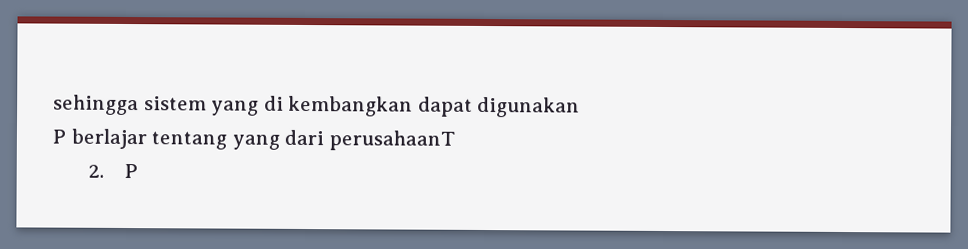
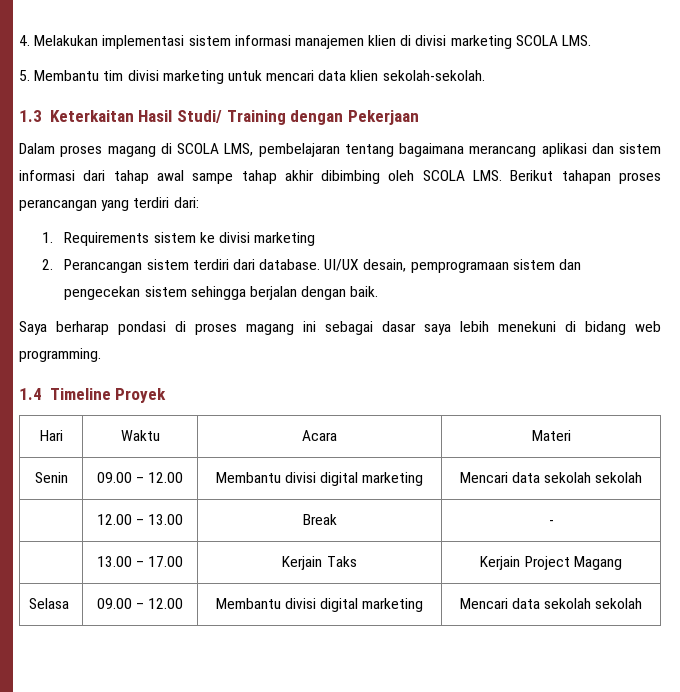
- sehingga sistem yang di kembangkan dapat digunakan
- P berlajar tentang yang dari perusahaanT
- 2. P
+ 4. Melakukan implementasi sistem informasi manajemen klien di divisi marketing SCOLA LMS.
+ 5. Membantu tim divisi marketing untuk mencari data klien sekolah-sekolah.
+ 1.3 Keterkaitan Hasil Studi/ Training dengan Pekerjaan
+ Dalam proses magang di SCOLA LMS, pembelajaran tentang bagaimana merancang aplikasi dan sistem informasi dari tahap awal sampe tahap akhir dibimbing oleh SCOLA LMS. Berikut tahapan proses perancangan yang terdiri dari:
+ 1. Requirements sistem ke divisi marketing
+ 2. Perancangan sistem terdiri dari database. UI/UX desain, pemprogramaan sistem dan pengecekan sistem sehingga berjalan dengan baik.
+ Saya berharap pondasi di proses magang ini sebagai dasar saya lebih menekuni di bidang web programming.
+ 1.4 Timeline Proyek
+ Hari | Waktu | Acara | Materi
+ Senin | 09.00 – 12.00 | Membantu divisi digital marketing | Mencari data sekolah sekolah
+ | 12.00 – 13.00 | Break | -
+ | 13.00 – 17.00 | Kerjain Taks | Kerjain Project Magang
+ Selasa | 09.00 – 12.00 | Membantu divisi digital marketing | Mencari data sekolah sekolah

